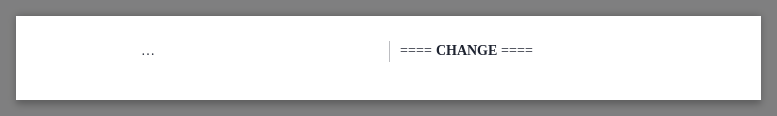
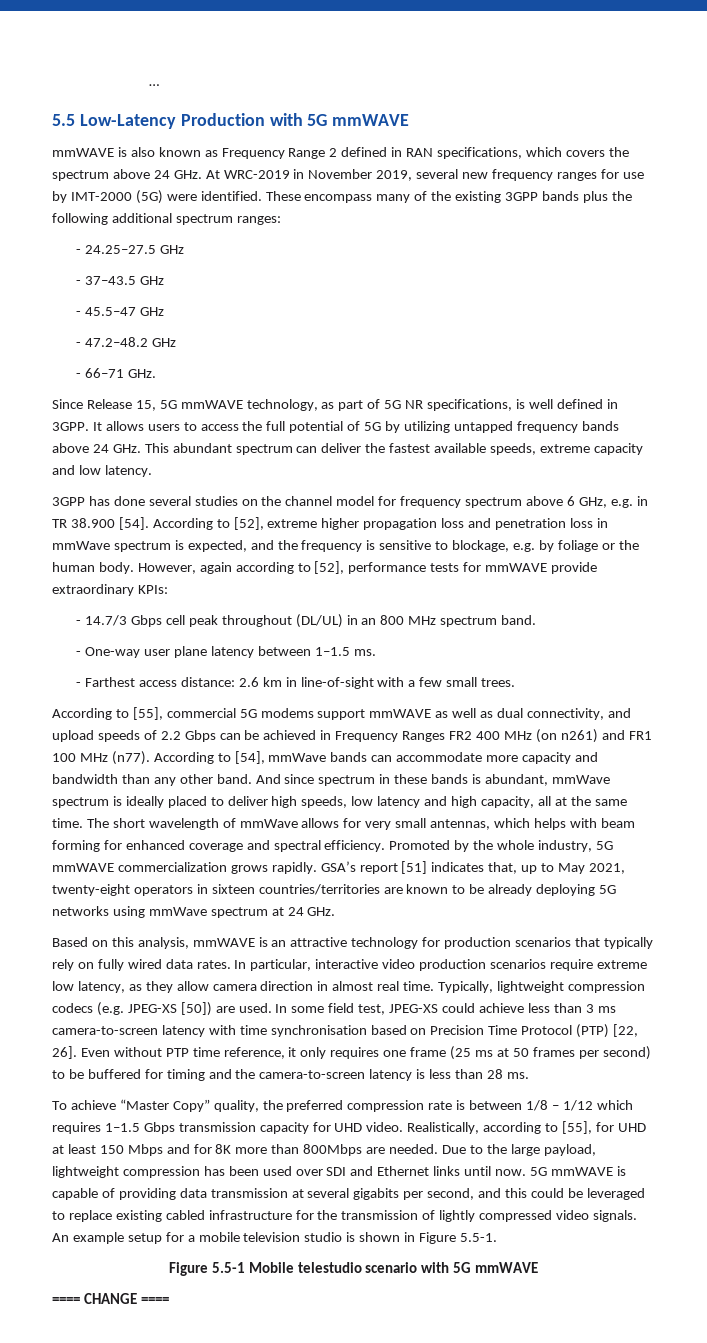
+ 5.5 Low-Latency Production with 5G mmWAVE
+ mmWAVE is also known as Frequency Range 2 defined in RAN specifications, which covers the spectrum above 24 GHz. At WRC-2019 in November 2019, several new frequency ranges for use by IMT-2000 (5G) were identified. These encompass many of the existing 3GPP bands plus the following additional spectrum ranges:
+ - 24.25–27.5 GHz
+ - 37–43.5 GHz
+ - 45.5–47 GHz
+ - 47.2–48.2 GHz
+ - 66–71 GHz.
+ Since Release 15, 5G mmWAVE technology, as part of 5G NR specifications, is well defined in 3GPP. It allows users to access the full potential of 5G by utilizing untapped frequency bands above 24 GHz. This abundant spectrum can deliver the fastest available speeds, extreme capacity and low latency.
+ 3GPP has done several studies on the channel model for frequency spectrum above 6 GHz, e.g. in TR 38.900 [54]. According to [52], extreme higher propagation loss and penetration loss in mmWave spectrum is expected, and the frequency is sensitive to blockage, e.g. by foliage or the human body. However, again according to [52], performance tests for mmWAVE provide extraordinary KPIs:
+ - 14.7/3 Gbps cell peak throughout (DL/UL) in an 800 MHz spectrum band.
+ - One-way user plane latency between 1–1.5 ms.
+ - Farthest access distance: 2.6 km in line-of-sight with a few small trees.
+ According to [55], commercial 5G modems support mmWAVE as well as dual connectivity, and upload speeds of 2.2 Gbps can be achieved in Frequency Ranges FR2 400 MHz (on n261) and FR1 100 MHz (n77). According to [54], mmWave bands can accommodate more capacity and bandwidth than any other band. And since spectrum in these bands is abundant, mmWave spectrum is ideally placed to deliver high speeds, low latency and high capacity, all at the same time. The short wavelength of mmWave allows for very small antennas, which helps with beam forming for enhanced coverage and spectral efficiency. Promoted by the whole industry, 5G mmWAVE commercialization grows rapidly. GSA’s report [51] indicates that, up to May 2021, twenty-eight operators in sixteen countries/territories are known to be already deploying 5G networks using mmWave spectrum at 24 GHz.
+ Based on this analysis, mmWAVE is an attractive technology for production scenarios that typically rely on fully wired data rates. In particular, interactive video production scenarios require extreme low latency, as they allow camera direction in almost real time. Typically, lightweight compression codecs (e.g. JPEG-XS [50]) are used. In some field test, JPEG-XS could achieve less than 3 ms camera-to-screen latency with time synchronisation based on Precision Time Protocol (PTP) [22, 26]. Even without PTP time reference, it only requires one frame (25 ms at 50 frames per second) to be buffered for timing and the camera-to-screen latency is less than 28 ms.
+ To achieve “Master Copy” quality, the preferred compression rate is between 1/8 – 1/12 which requires 1–1.5 Gbps transmission capacity for UHD video. Realistically, according to [55], for UHD at least 150 Mbps and for 8K more than 800Mbps are needed. Due to the large payload, lightweight compression has been used over SDI and Ethernet links until now. 5G mmWAVE is capable of providing data transmission at several gigabits per second, and this could be leveraged to replace existing cabled infrastructure for the transmission of lightly compressed video signals. An example setup for a mobile television studio is shown in Figure 5.5-1.
+ Figure 5.5-1 Mobile telestudio scenario with 5G mmWAVE

